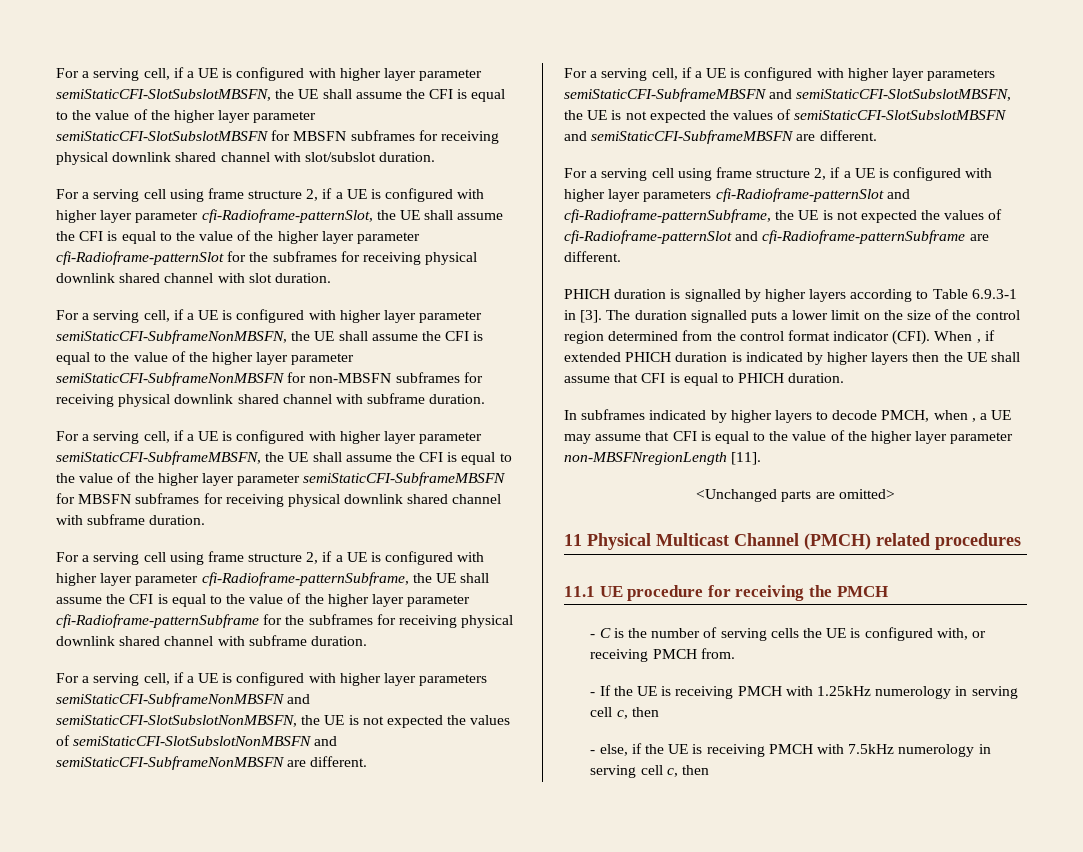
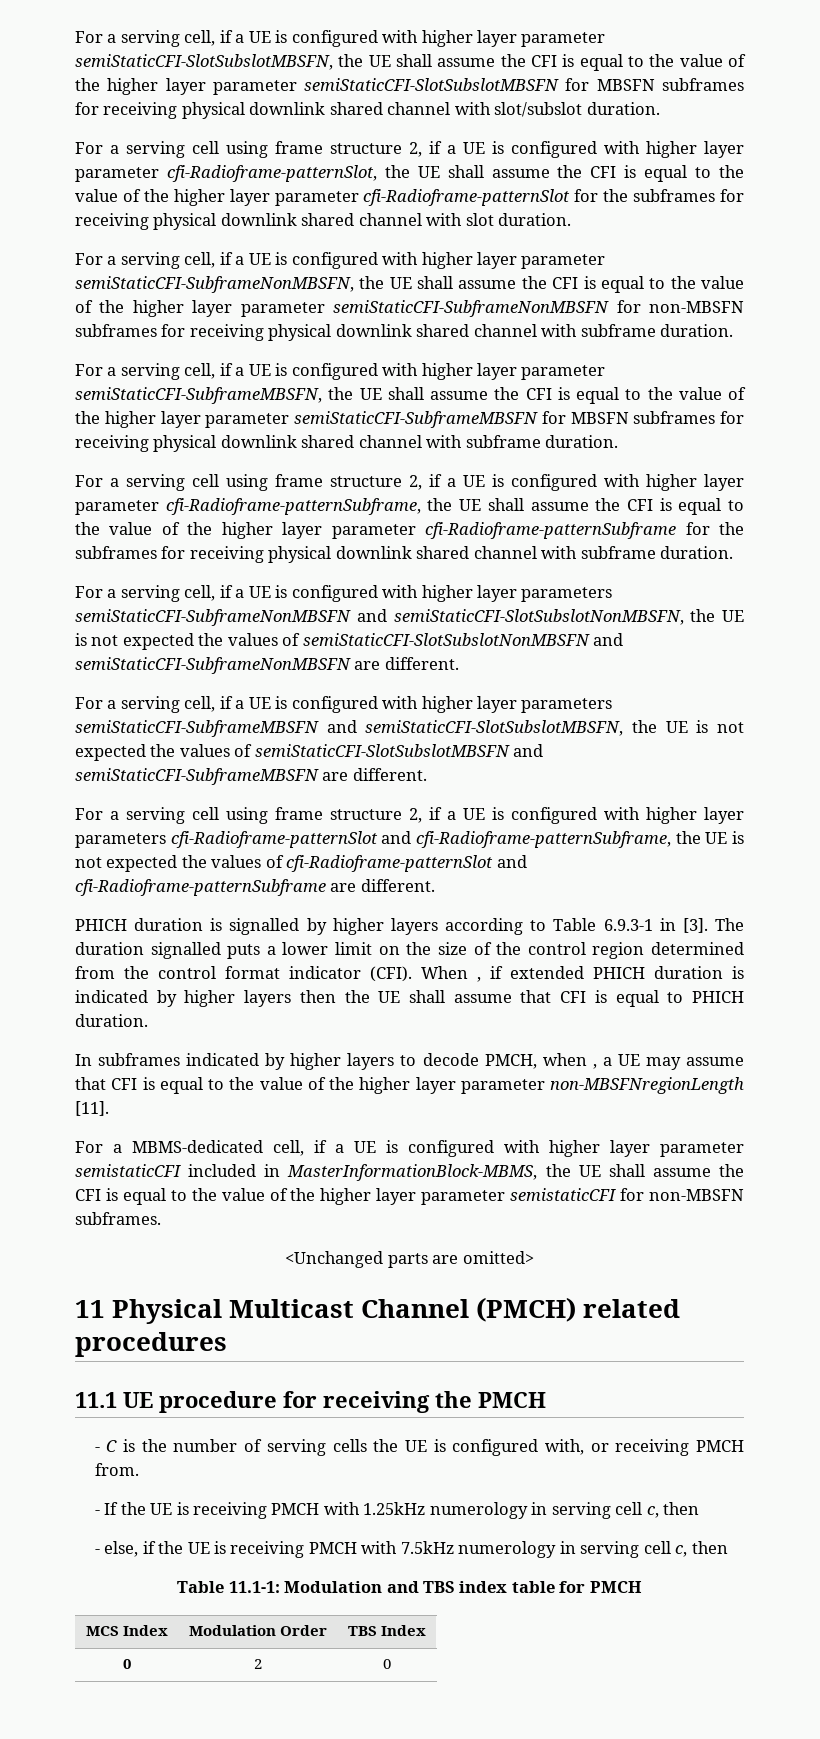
+ For a MBMS-dedicated cell, if a UE is configured with higher layer parameter semistaticCFI included in MasterInformationBlock-MBMS, the UE shall assume the CFI is equal to the value of the higher layer parameter semistaticCFI for non-MBSFN subframes.
+ Table 11.1-1: Modulation and TBS index table for PMCH
+ MCS Index | Modulation Order | TBS Index
+ 0 | 2 | 0

